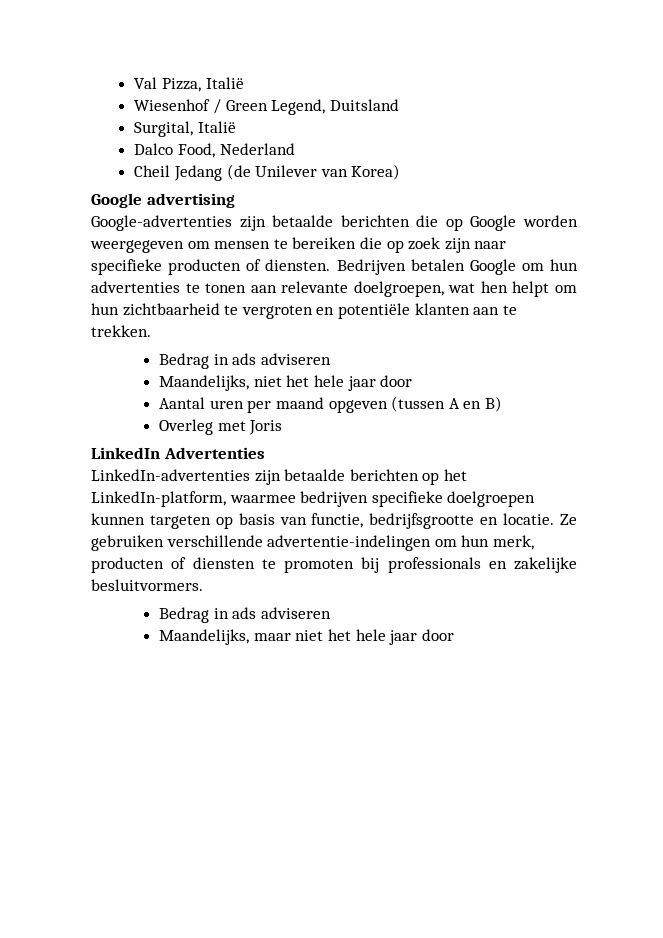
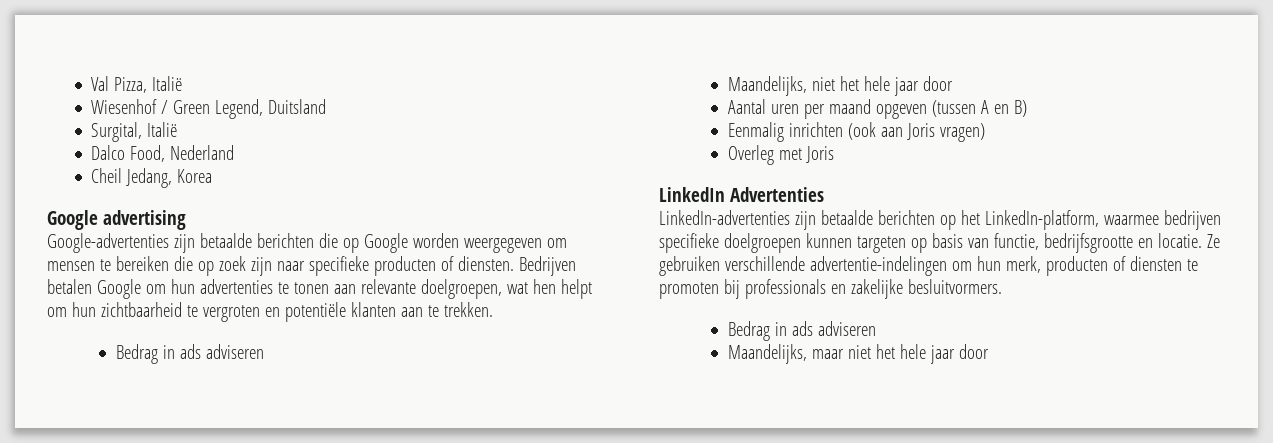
- Cheil Jedang (de Unilever van Korea)
+ Cheil Jedang, Korea
+ Eenmalig inrichten (ook aan Joris vragen)

